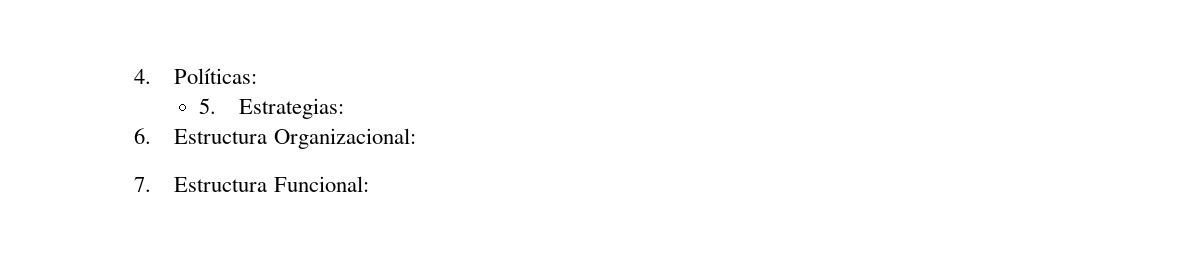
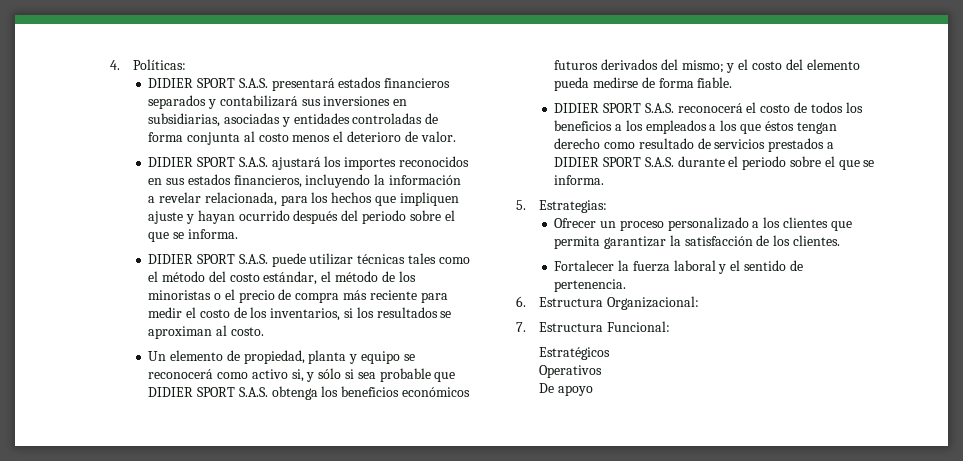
+ DIDIER SPORT S.A.S. presentará estados financieros separados y contabilizará sus inversiones en subsidiarias, asociadas y entidades controladas de forma conjunta al costo menos el deterioro de valor.
+ DIDIER SPORT S.A.S. ajustará los importes reconocidos en sus estados financieros, incluyendo la información a revelar relacionada, para los hechos que impliquen ajuste y hayan ocurrido después del periodo sobre el que se informa.
+ DIDIER SPORT S.A.S. puede utilizar técnicas tales como el método del costo estándar, el método de los minoristas o el precio de compra más reciente para medir el costo de los inventarios, si los resultados se aproximan al costo.
+ Un elemento de propiedad, planta y equipo se reconocerá como activo si, y sólo si sea probable que DIDIER SPORT S.A.S. obtenga los beneficios económicos futuros derivados del mismo; y el costo del elemento pueda medirse de forma fiable.
+ DIDIER SPORT S.A.S. reconocerá el costo de todos los beneficios a los empleados a los que éstos tengan derecho como resultado de servicios prestados a DIDIER SPORT S.A.S. durante el periodo sobre el que se informa.
  5. Estrategias:
+ Ofrecer un proceso personalizado a los clientes que permita garantizar la satisfacción de los clientes.
+ Fortalecer la fuerza laboral y el sentido de pertenencia.
+ Estratégicos
+ Operativos
+ De apoyo

